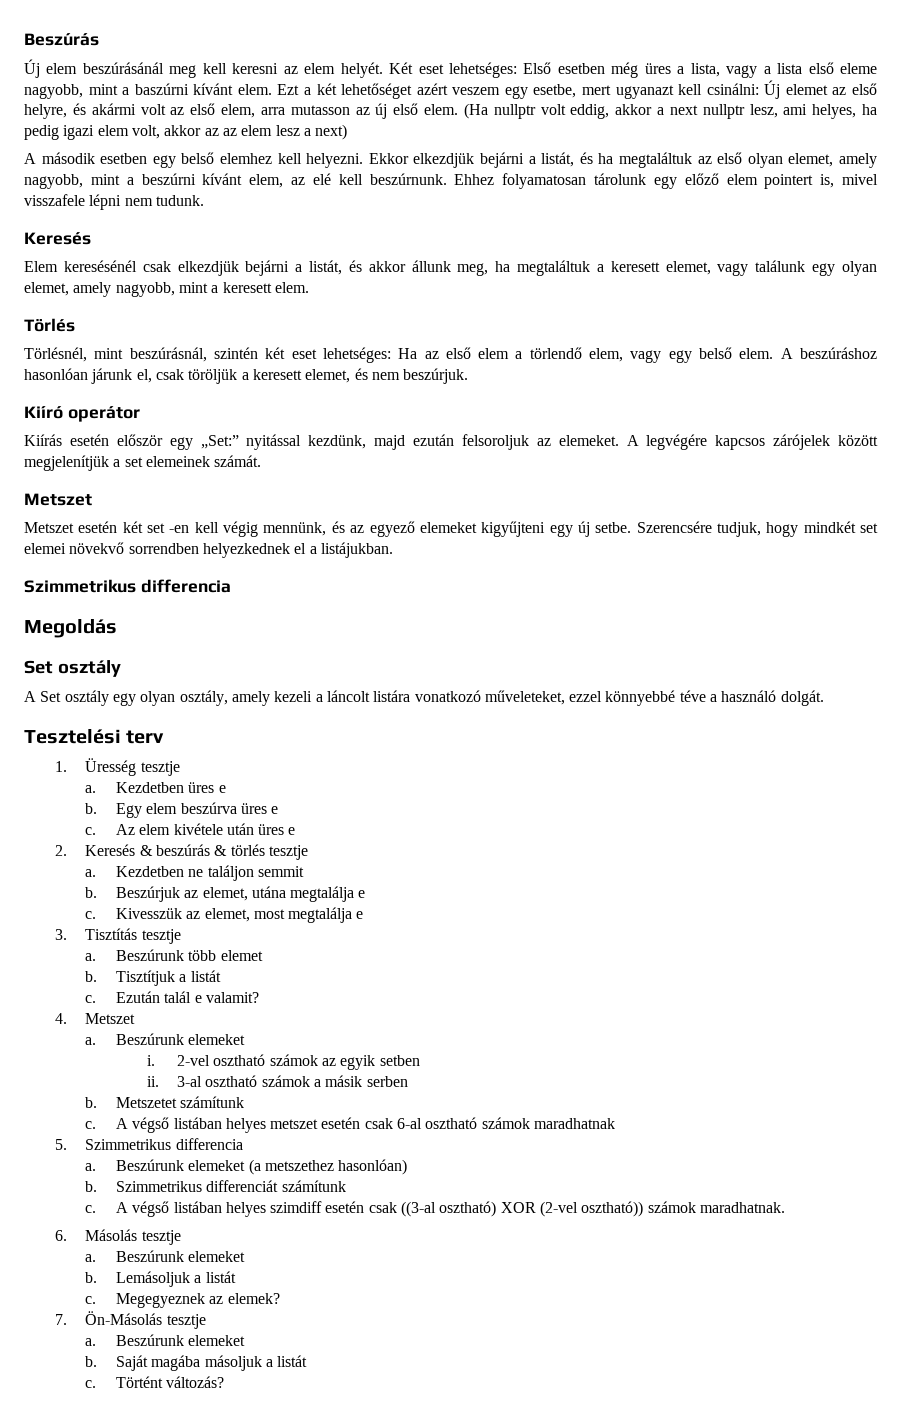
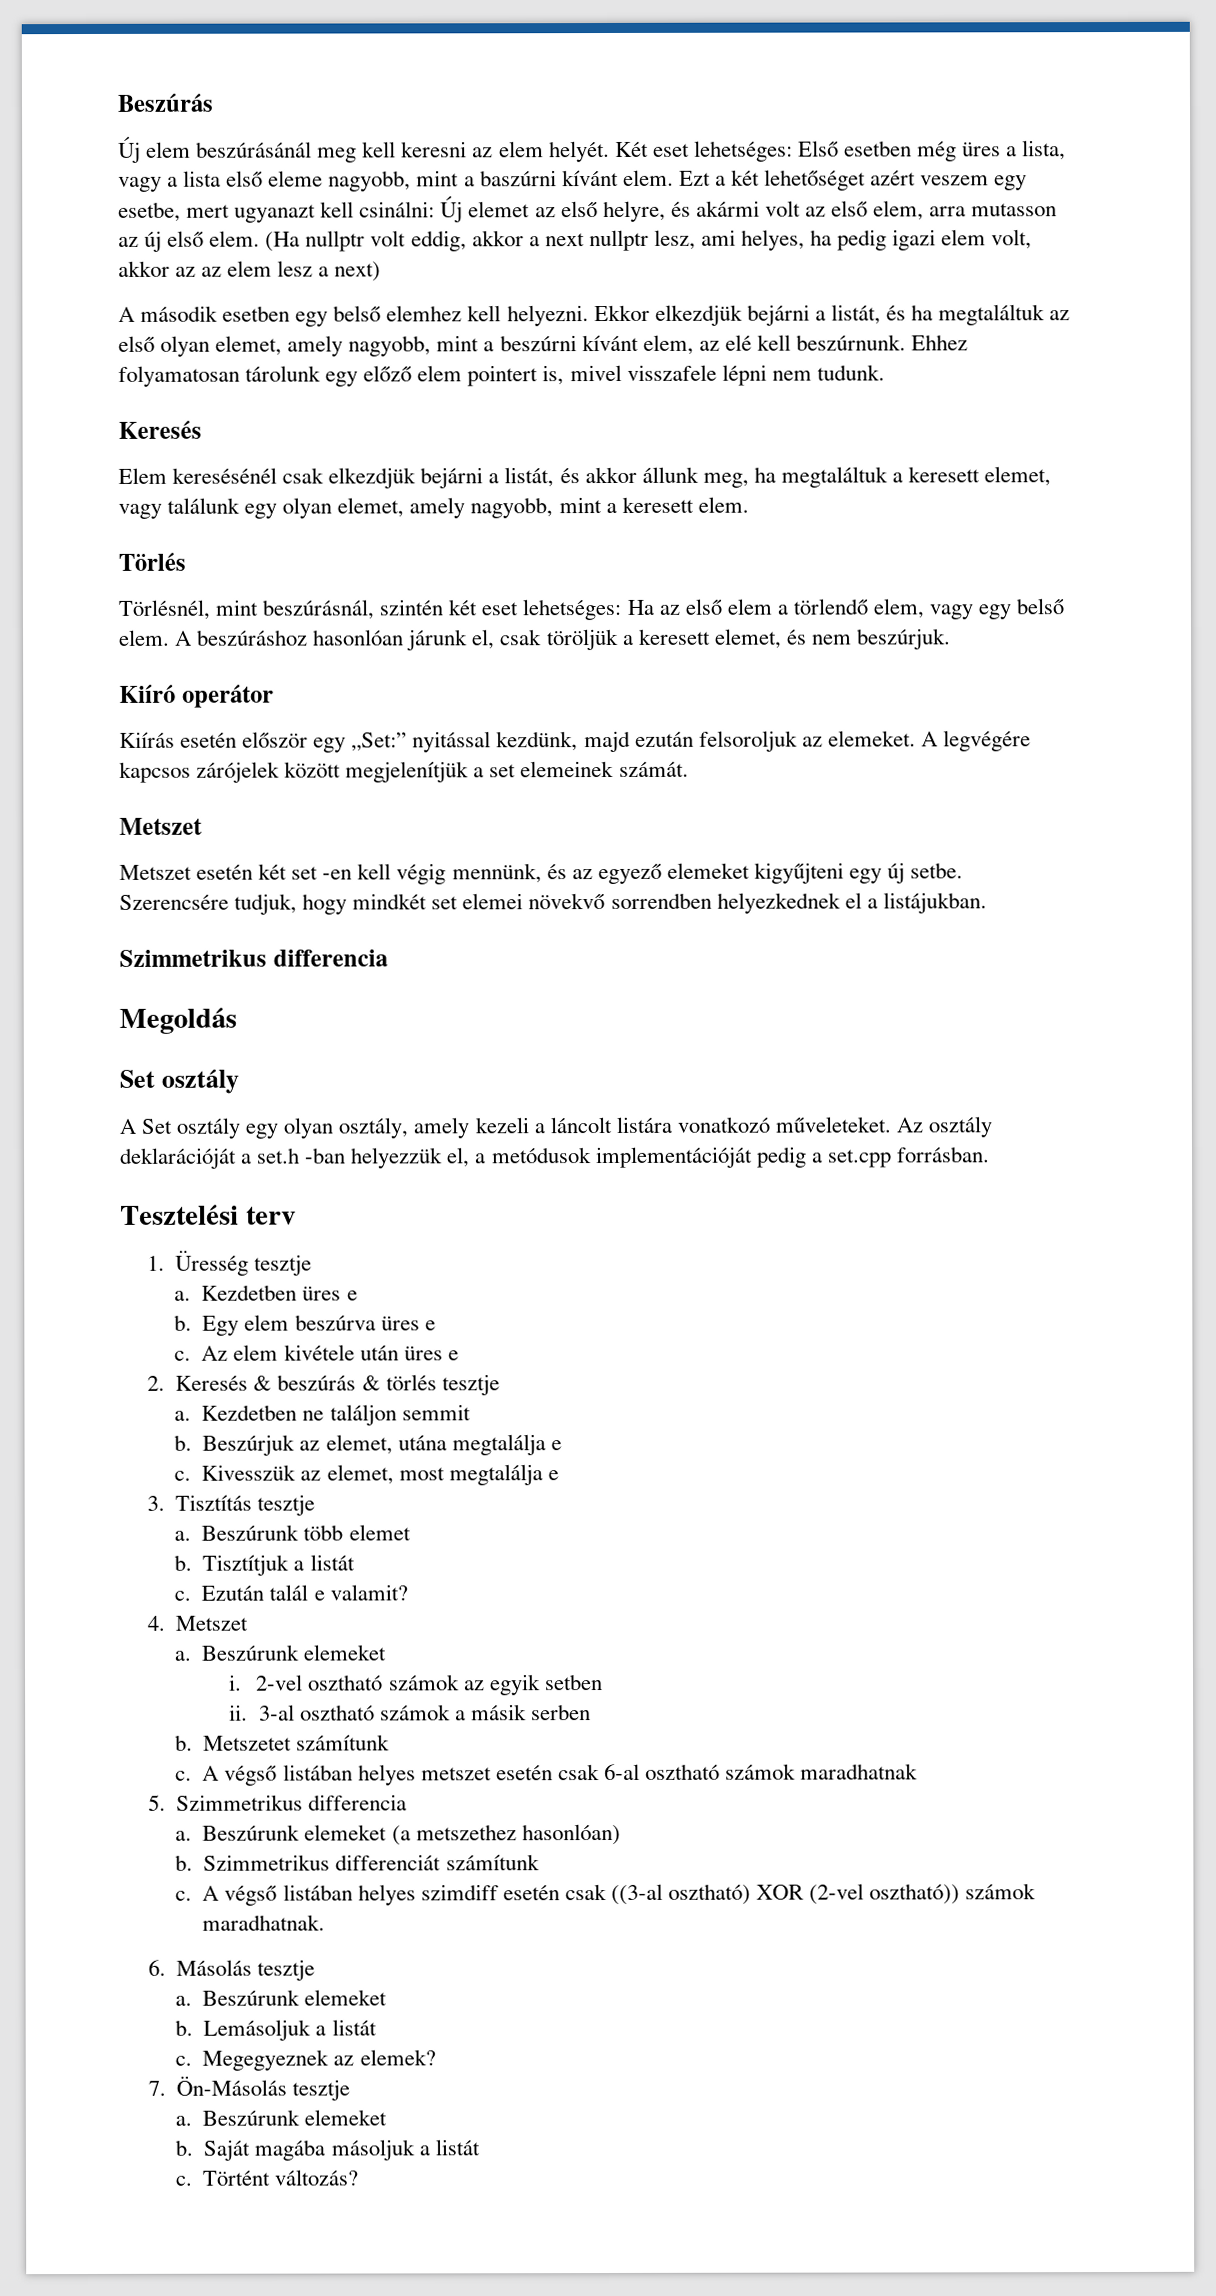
- A Set osztály egy olyan osztály, amely kezeli a láncolt listára vonatkozó műveleteket, ezzel könnyebbé téve a használó dolgát.
+ A Set osztály egy olyan osztály, amely kezeli a láncolt listára vonatkozó műveleteket. Az osztály deklarációját a set.h -ban helyezzük el, a metódusok implementációját pedig a set.cpp forrásban.

